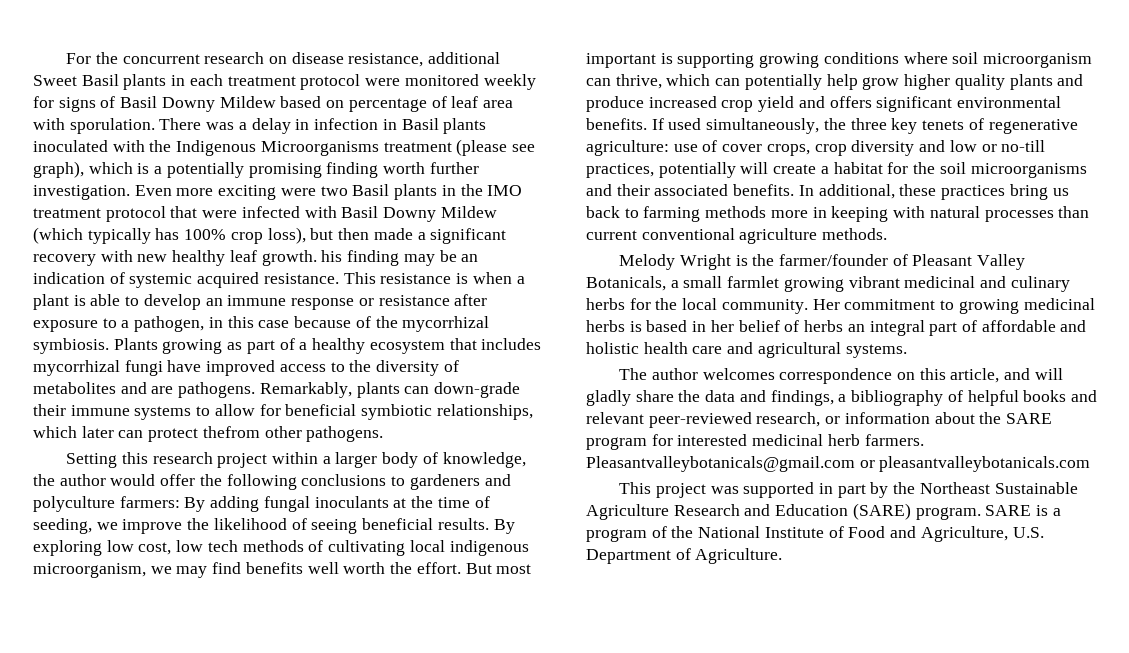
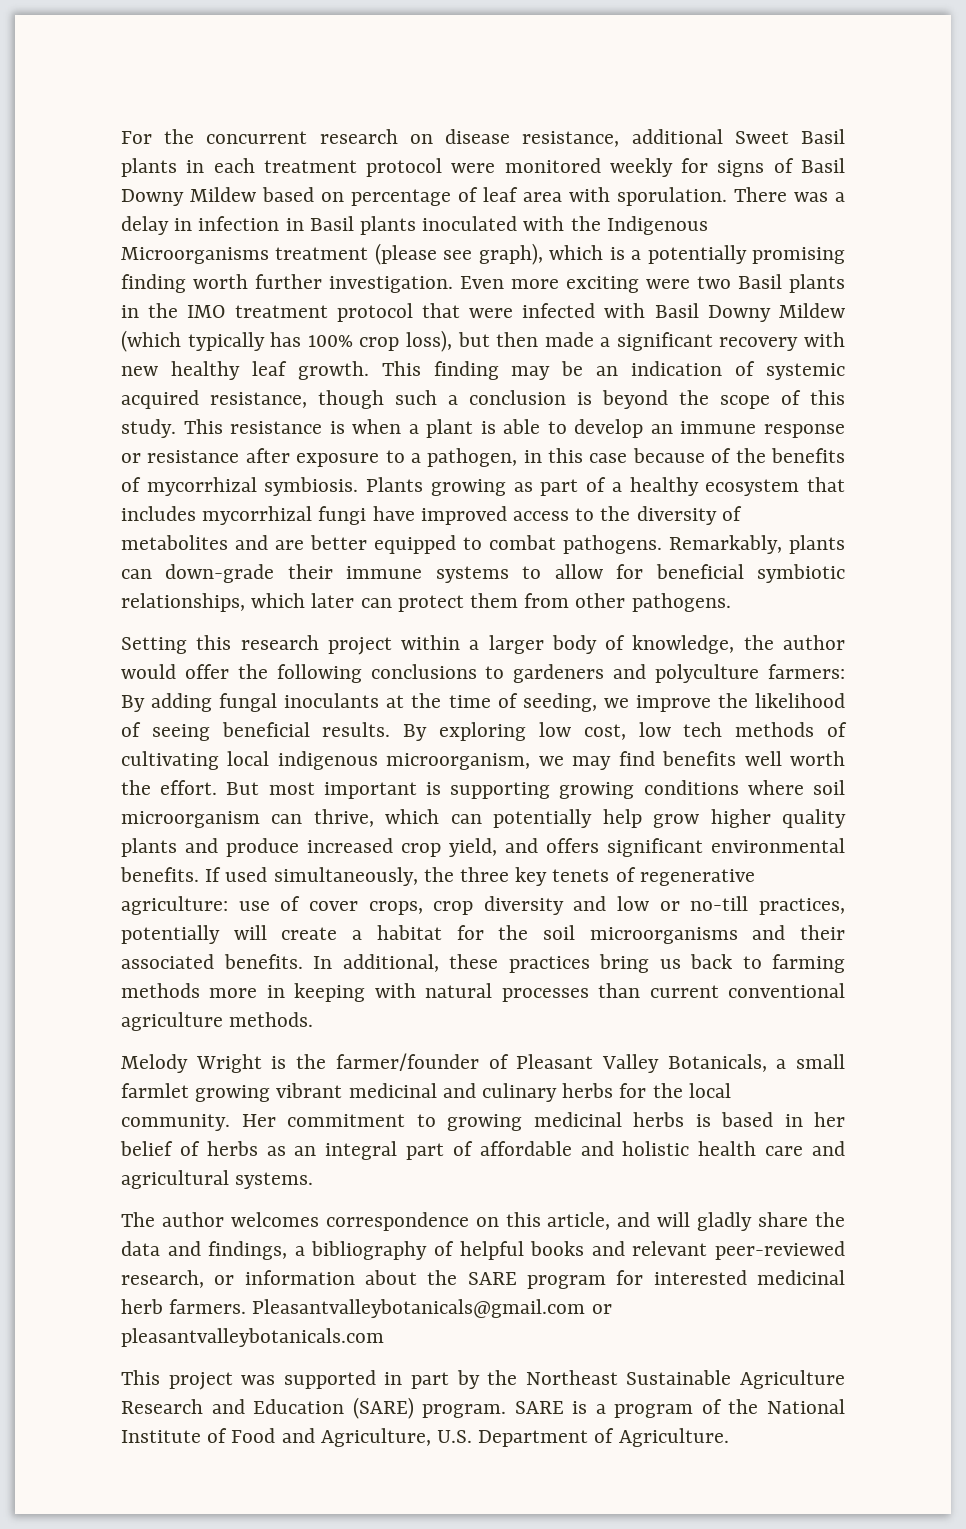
- Even more exciting were two Basil plants in the IMO treatment protocol that were infected with Basil Downy Mildew (which typically has 100% crop loss), but then made a significant recovery with new healthy leaf growth. his finding may be an indication of systemic acquired resistance.
+ Even more exciting were two Basil plants in the IMO treatment protocol that were infected with Basil Downy Mildew (which typically has 100% crop loss), but then made a significant recovery with new healthy leaf growth. This finding may be an indication of systemic acquired resistance, though such a conclusion is beyond the scope of this study.
- This resistance is when a plant is able to develop an immune response or resistance after exposure to a pathogen, in this case because of the mycorrhizal symbiosis.
+ This resistance is when a plant is able to develop an immune response or resistance after exposure to a pathogen, in this case because of the benefits of mycorrhizal symbiosis.
- Plants growing as part of a healthy ecosystem that includes mycorrhizal fungi have improved access to the diversity of metabolites and are pathogens.
+ Plants growing as part of a healthy ecosystem that includes mycorrhizal fungi have improved access to the diversity of metabolites and are better equipped to combat pathogens.
- Remarkably, plants can down-grade their immune systems to allow for beneficial symbiotic relationships, which later can protect thefrom other pathogens.
+ Remarkably, plants can down-grade their immune systems to allow for beneficial symbiotic relationships, which later can protect them from other pathogens.
- But most important is supporting growing conditions where soil microorganism can thrive, which can potentially help grow higher quality plants and produce increased crop yield and offers significant environmental benefits.
+ But most important is supporting growing conditions where soil microorganism can thrive, which can potentially help grow higher quality plants and produce increased crop yield, and offers significant environmental benefits.
- Her commitment to growing medicinal herbs is based in her belief of herbs an integral part of affordable and holistic health care and agricultural systems.
+ Her commitment to growing medicinal herbs is based in her belief of herbs as an integral part of affordable and holistic health care and agricultural systems.

